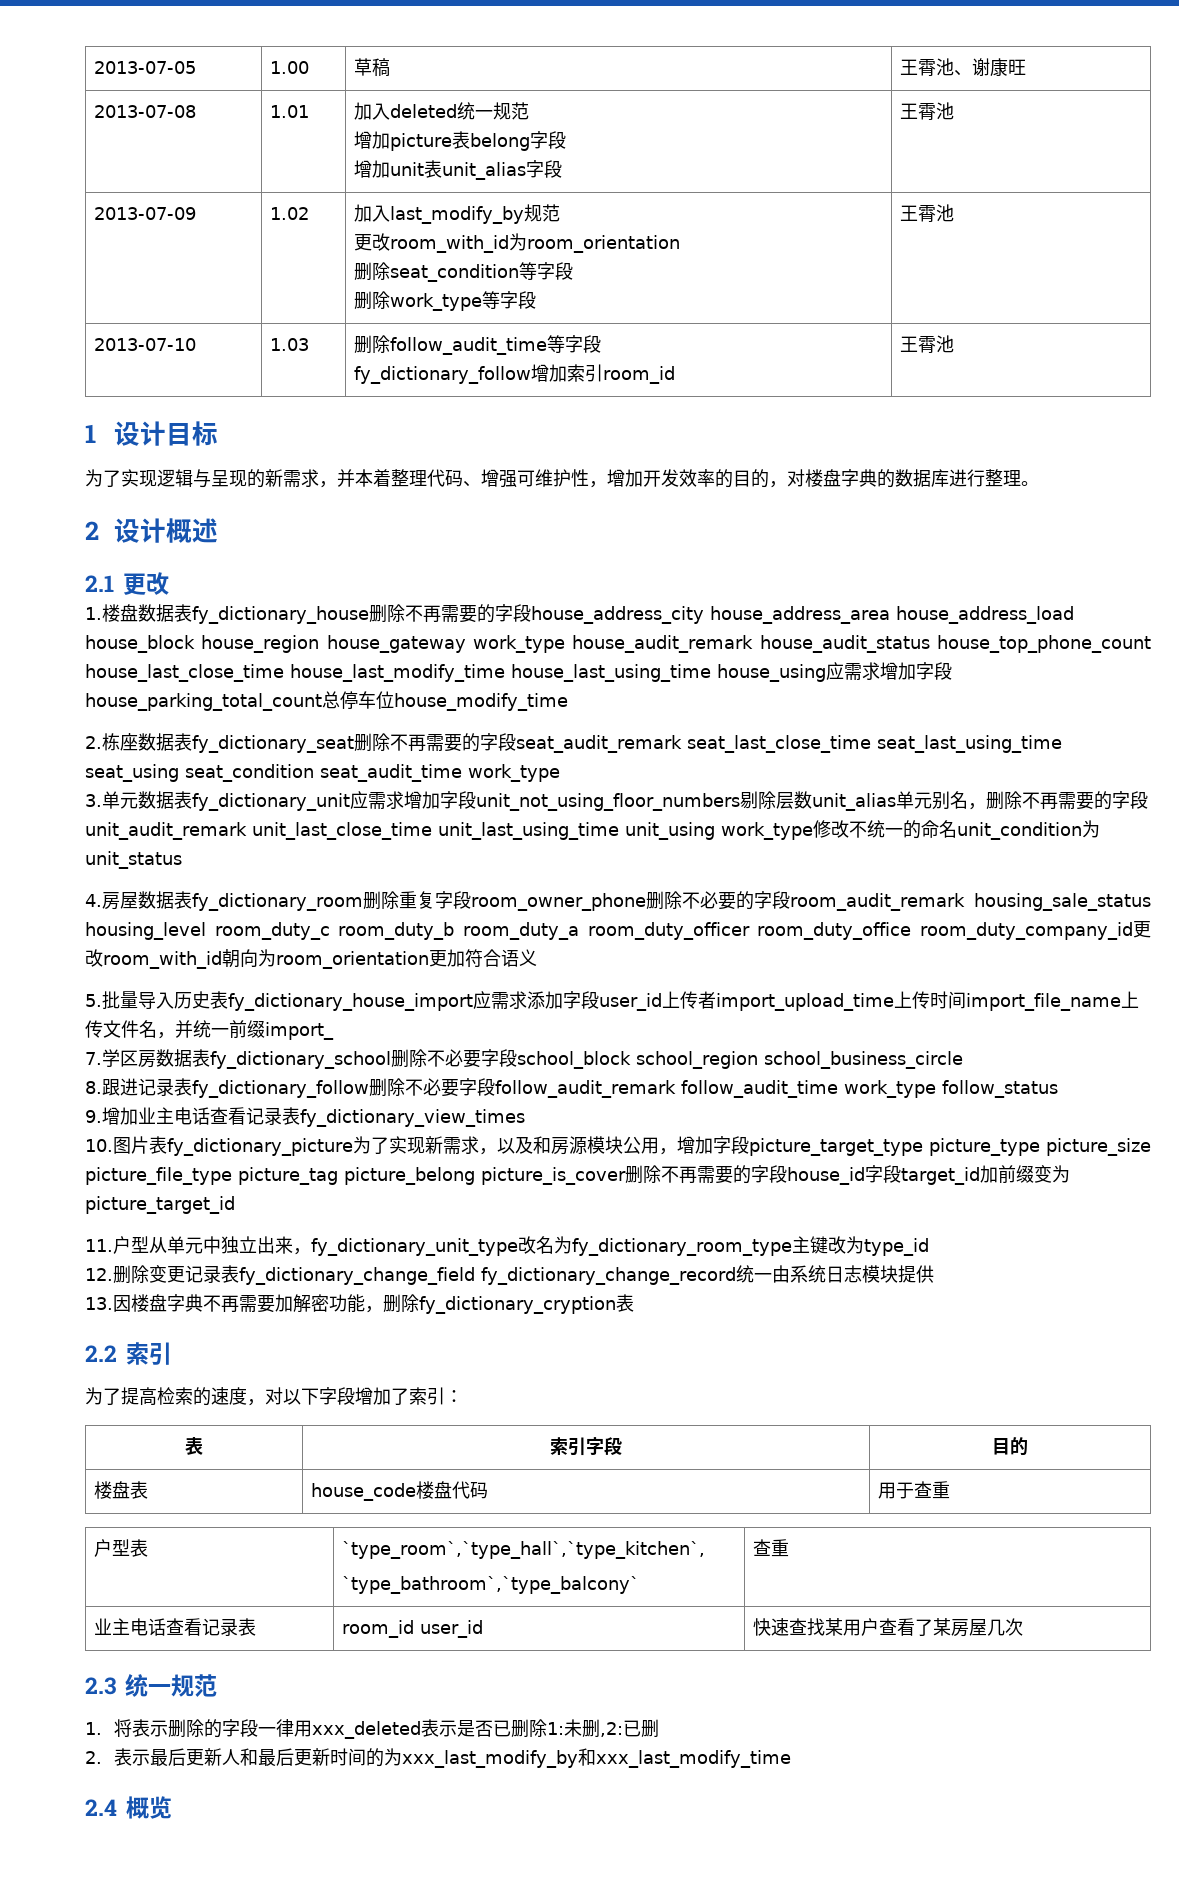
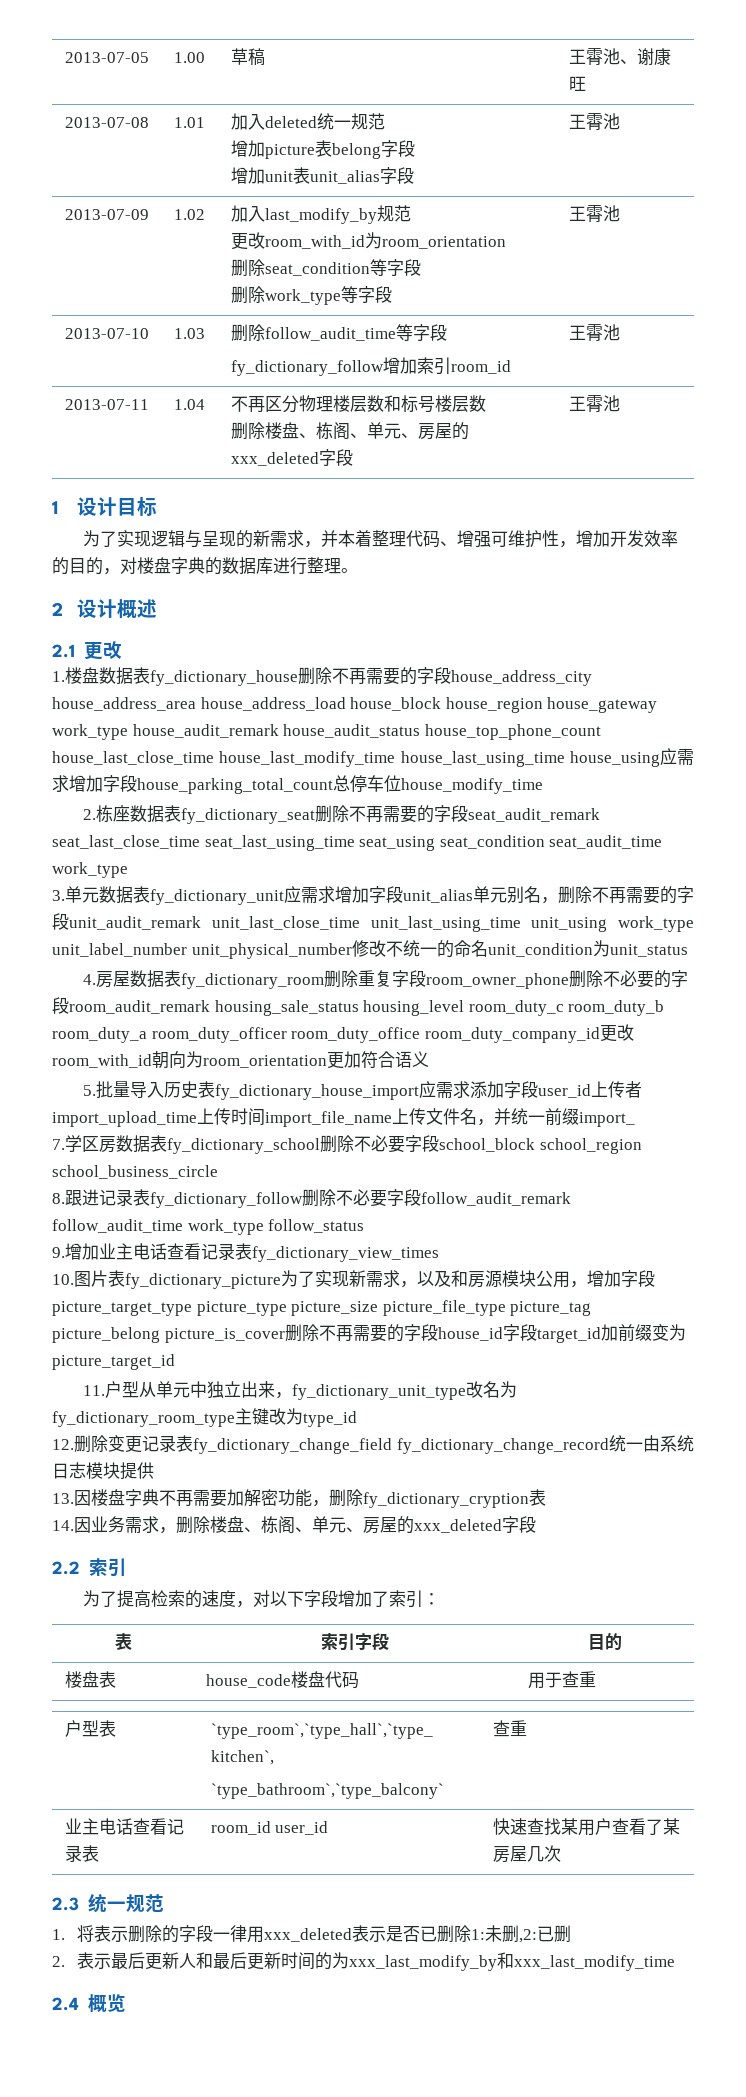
+ 2013-07-11 | 1.04 | 不再区分物理楼层数和标号楼层数
+ 删除楼盘、栋阁、单元、房屋的xxx_deleted字段 | 王霄池
- 3.单元数据表fy_dictionary_unit应需求增加字段unit_not_using_floor_numbers剔除层数unit_alias单元别名，删除不再需要的字段unit_audit_remark unit_last_close_time unit_last_using_time unit_using work_type修改不统一的命名unit_condition为unit_status
+ 3.单元数据表fy_dictionary_unit应需求增加字段unit_alias单元别名，删除不再需要的字段unit_audit_remark unit_last_close_time unit_last_using_time unit_using work_type unit_label_number unit_physical_number修改不统一的命名unit_condition为unit_status
+ 14.因业务需求，删除楼盘、栋阁、单元、房屋的xxx_deleted字段

